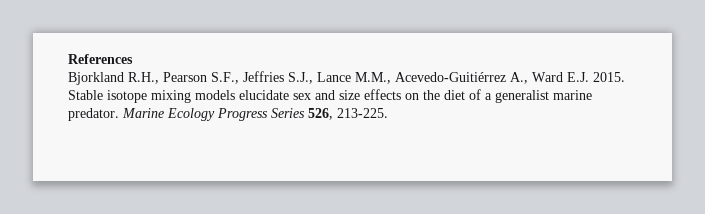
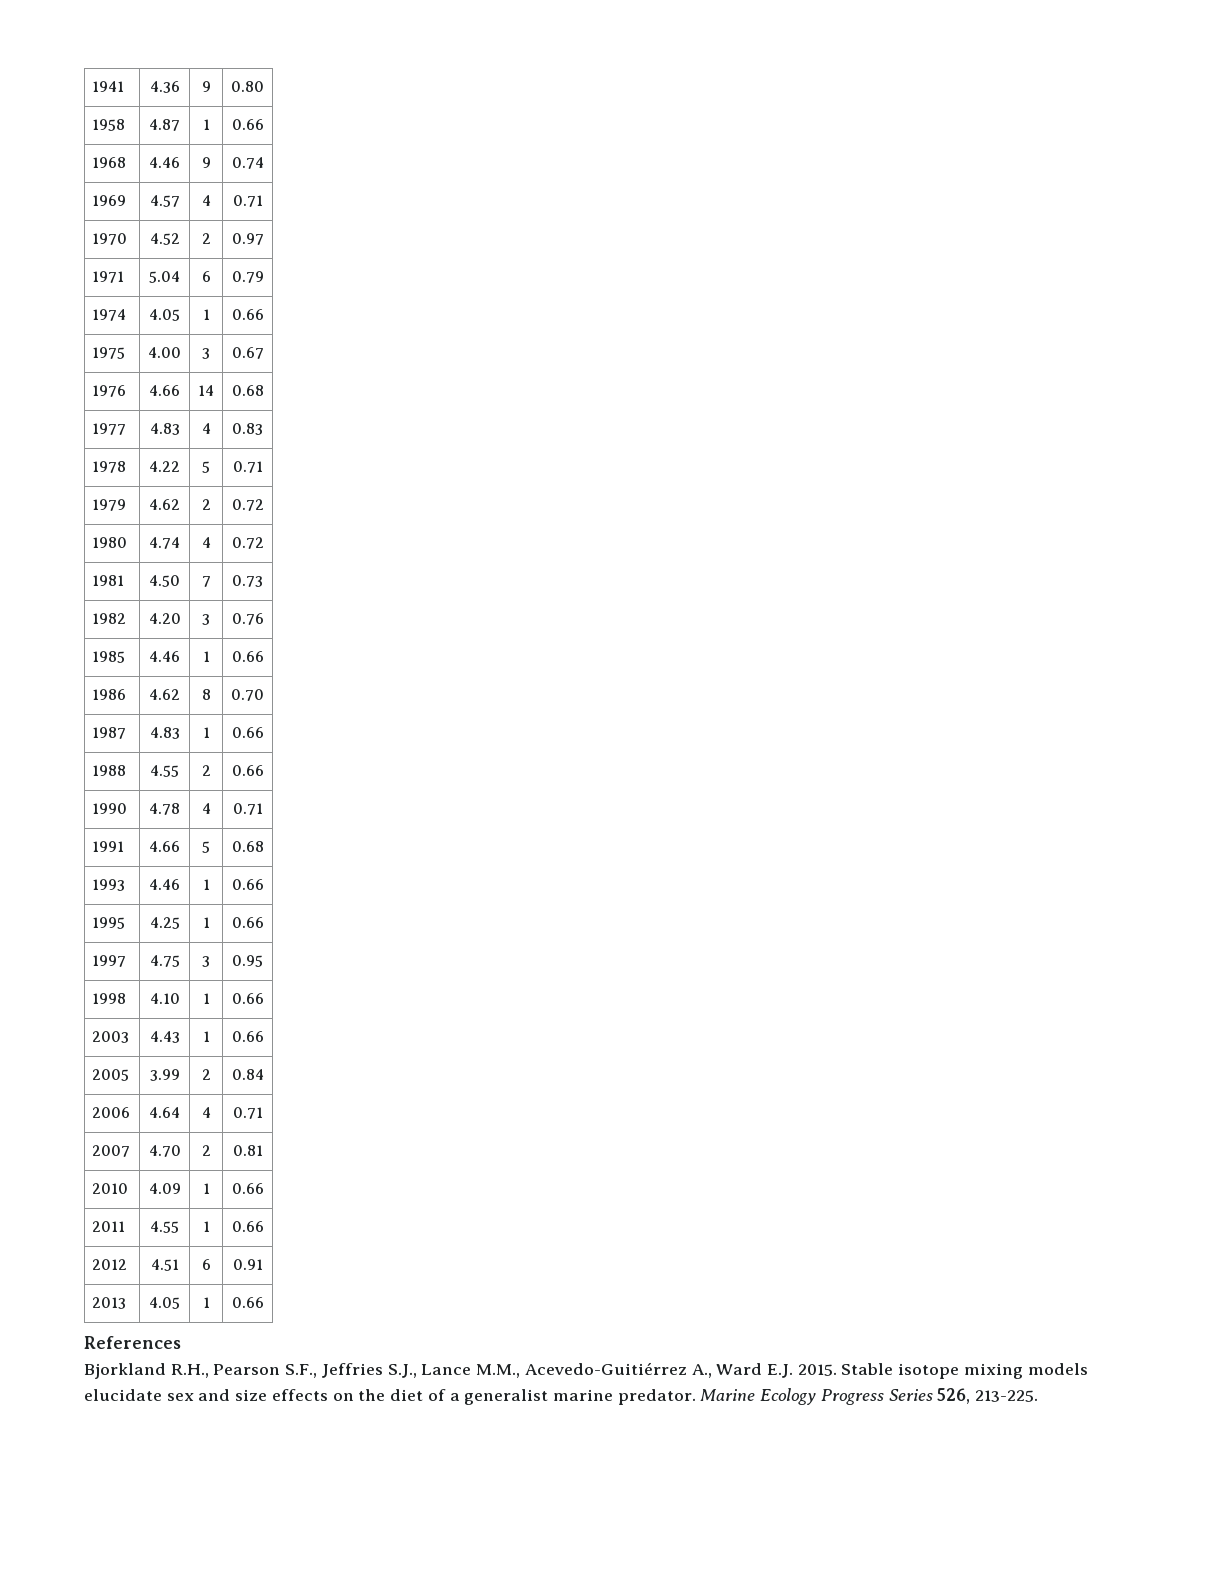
+ 1941 | 4.36 | 9 | 0.80
+ 1958 | 4.87 | 1 | 0.66
+ 1968 | 4.46 | 9 | 0.74
+ 1969 | 4.57 | 4 | 0.71
+ 1970 | 4.52 | 2 | 0.97
+ 1971 | 5.04 | 6 | 0.79
+ 1974 | 4.05 | 1 | 0.66
+ 1975 | 4.00 | 3 | 0.67
+ 1976 | 4.66 | 14 | 0.68
+ 1977 | 4.83 | 4 | 0.83
+ 1978 | 4.22 | 5 | 0.71
+ 1979 | 4.62 | 2 | 0.72
+ 1980 | 4.74 | 4 | 0.72
+ 1981 | 4.50 | 7 | 0.73
+ 1982 | 4.20 | 3 | 0.76
+ 1985 | 4.46 | 1 | 0.66
+ 1986 | 4.62 | 8 | 0.70
+ 1987 | 4.83 | 1 | 0.66
+ 1988 | 4.55 | 2 | 0.66
+ 1990 | 4.78 | 4 | 0.71
+ 1991 | 4.66 | 5 | 0.68
+ 1993 | 4.46 | 1 | 0.66
+ 1995 | 4.25 | 1 | 0.66
+ 1997 | 4.75 | 3 | 0.95
+ 1998 | 4.10 | 1 | 0.66
+ 2003 | 4.43 | 1 | 0.66
+ 2005 | 3.99 | 2 | 0.84
+ 2006 | 4.64 | 4 | 0.71
+ 2007 | 4.70 | 2 | 0.81
+ 2010 | 4.09 | 1 | 0.66
+ 2011 | 4.55 | 1 | 0.66
+ 2012 | 4.51 | 6 | 0.91
+ 2013 | 4.05 | 1 | 0.66

